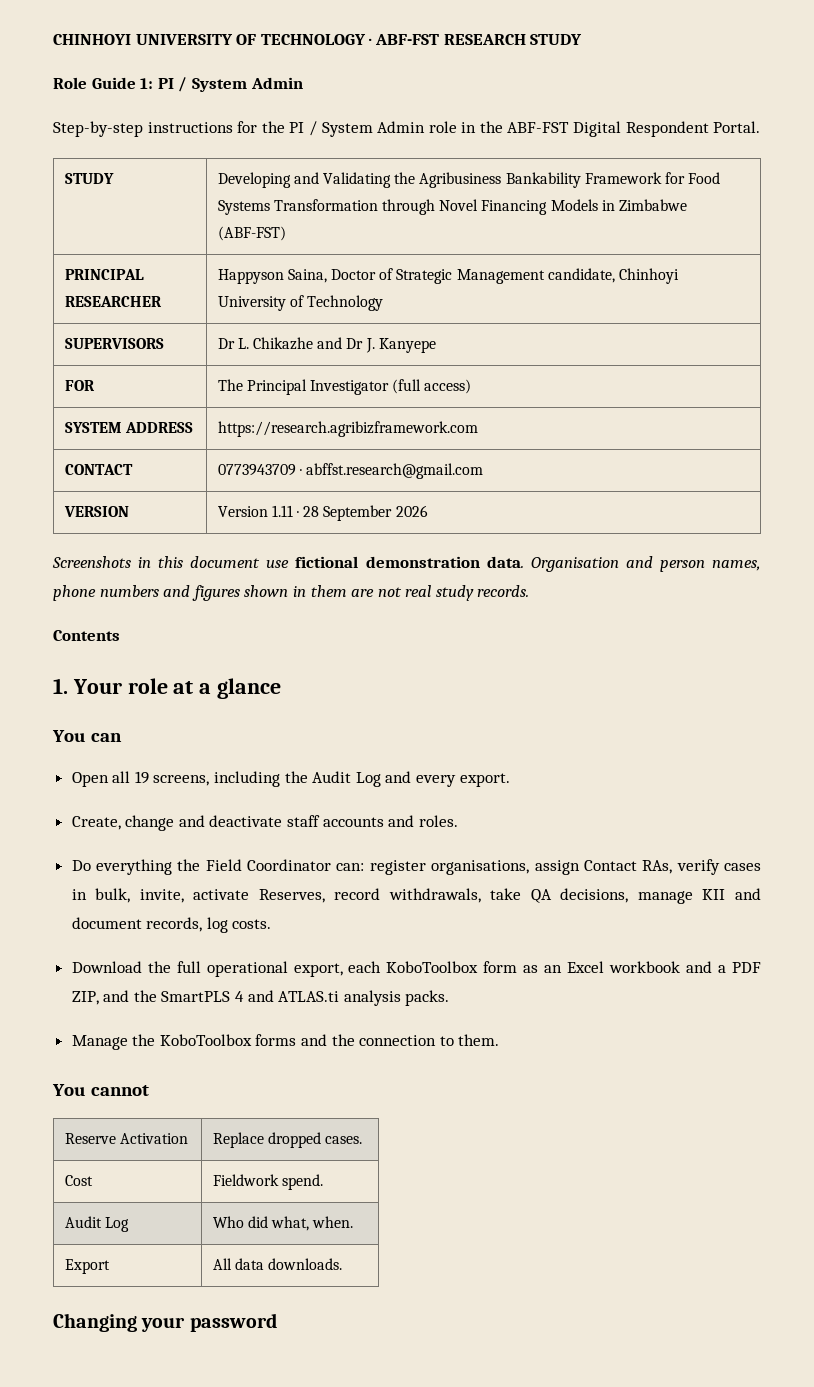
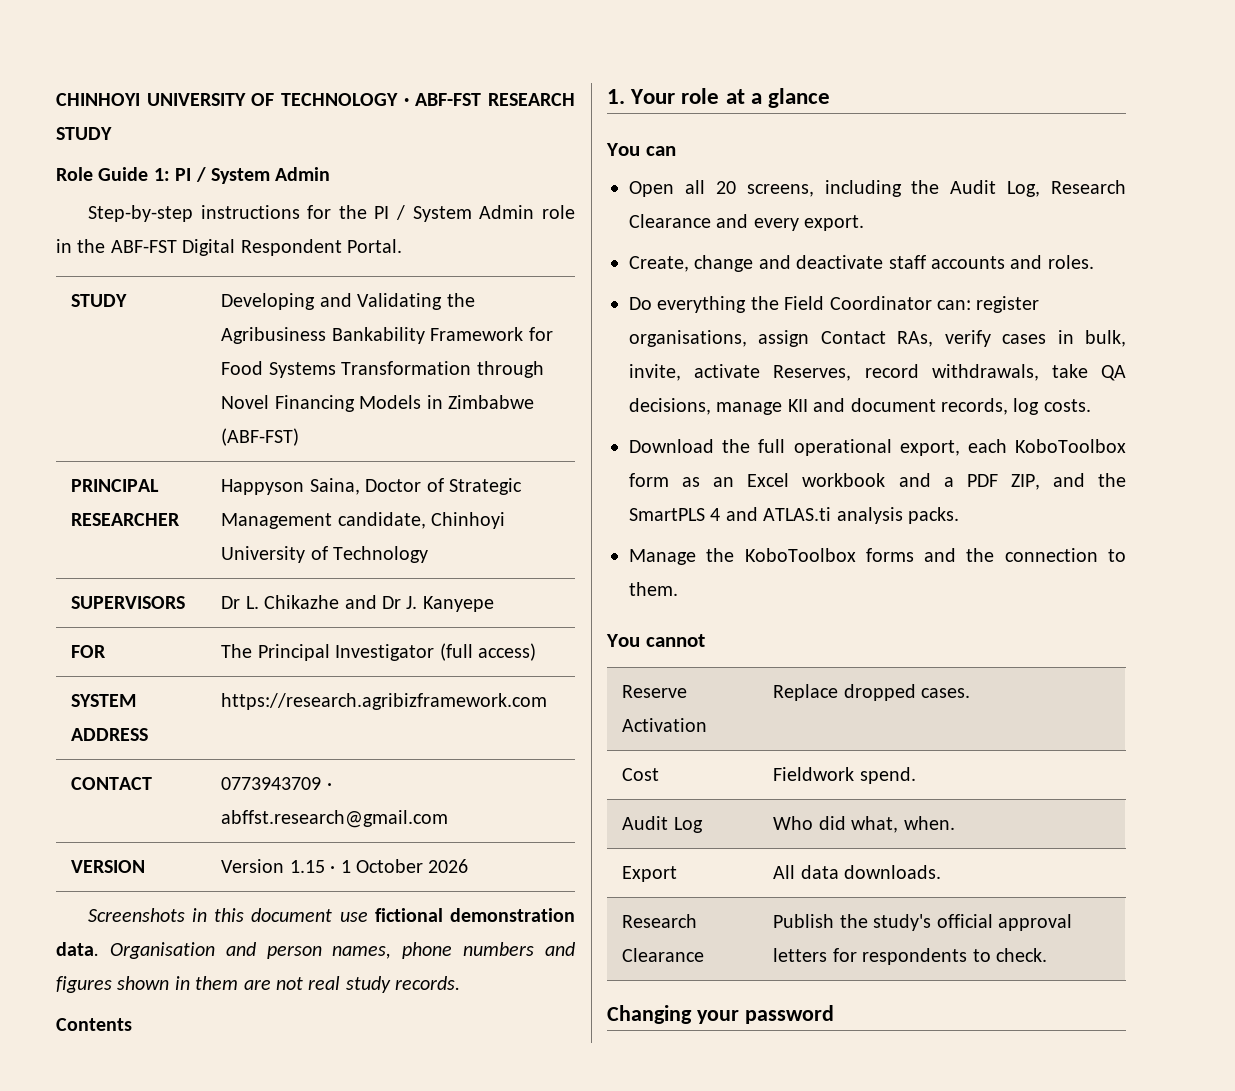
- VERSION | Version 1.11 · 28 September 2026
+ VERSION | Version 1.15 · 1 October 2026
- Open all 19 screens, including the Audit Log and every export.
+ Open all 20 screens, including the Audit Log, Research Clearance and every export.
+ Research Clearance | Publish the study's official approval letters for respondents to check.

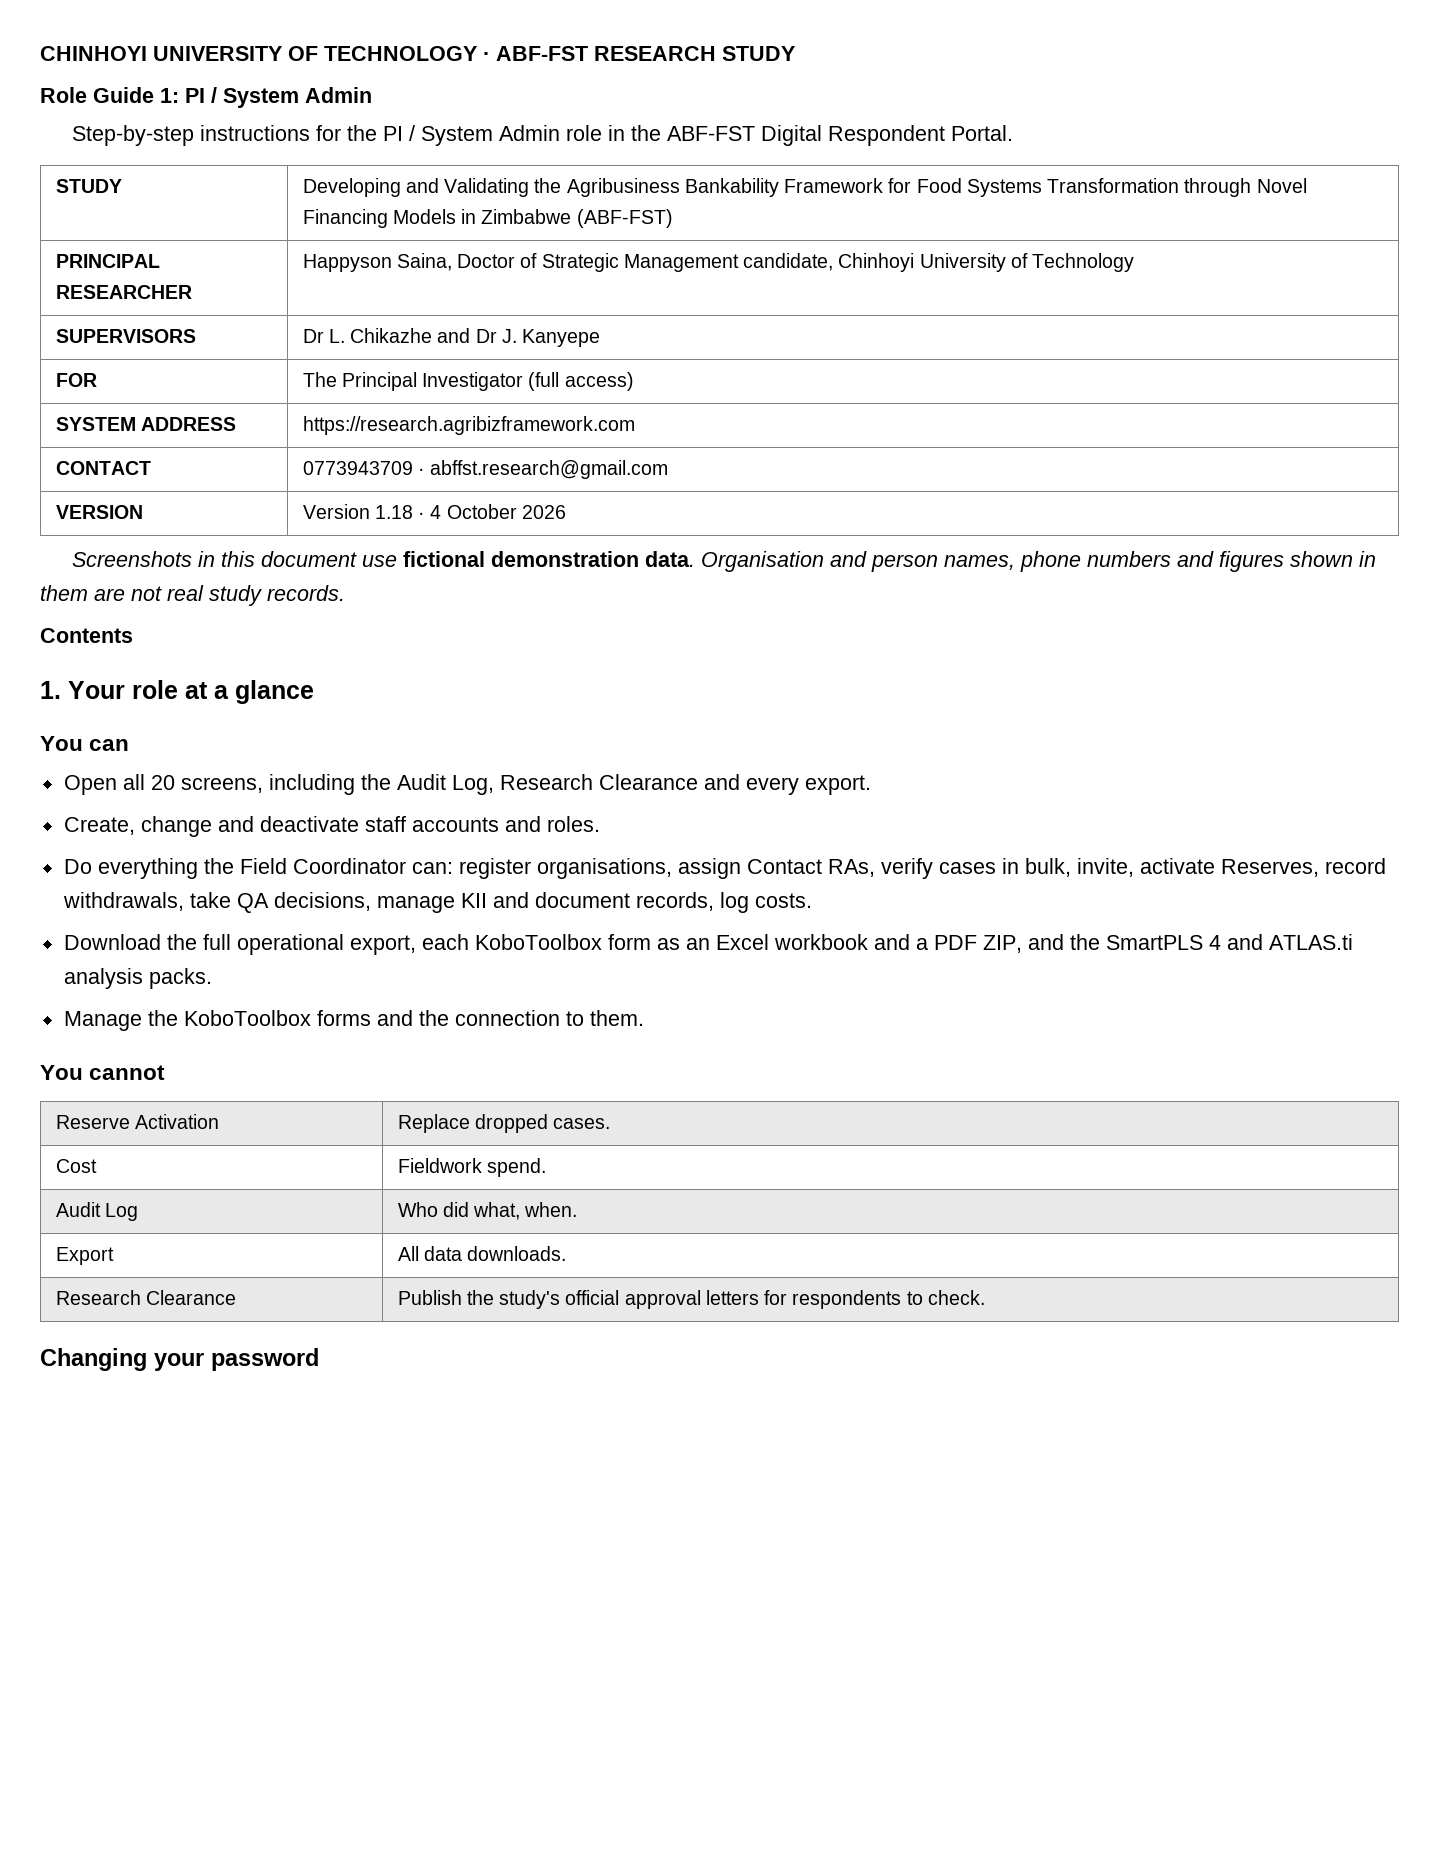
- VERSION | Version 1.15 · 1 October 2026
+ VERSION | Version 1.18 · 4 October 2026

